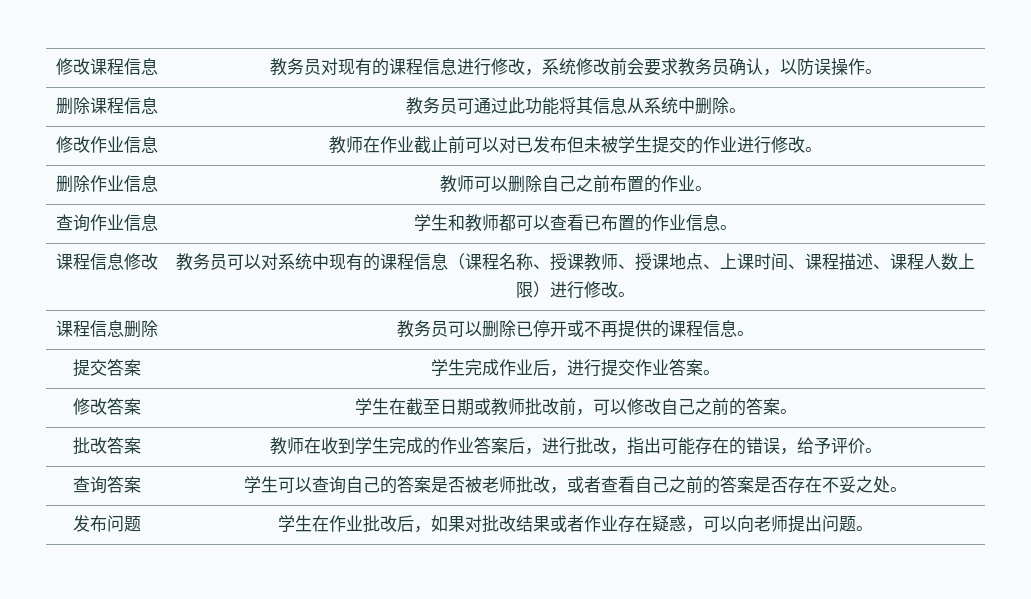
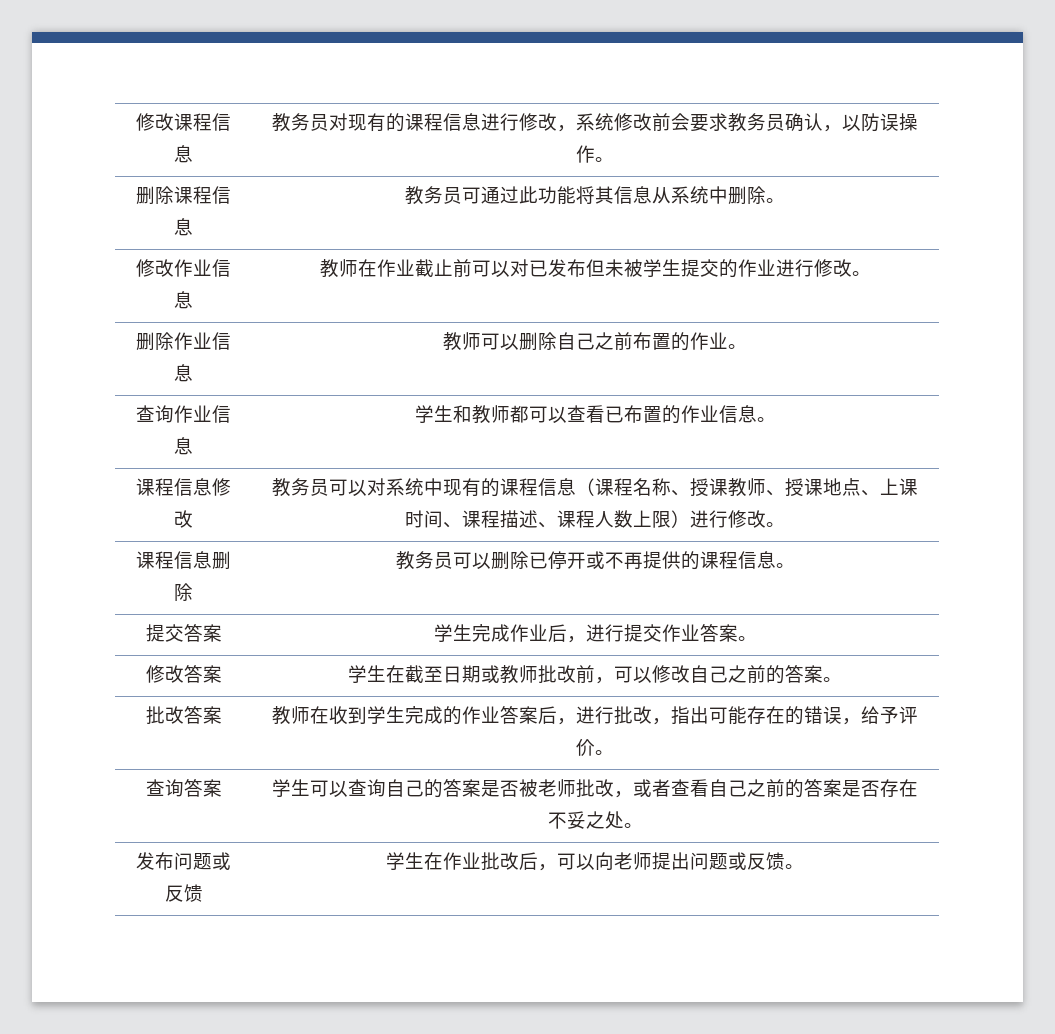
- 发布问题 | 学生在作业批改后，如果对批改结果或者作业存在疑惑，可以向老师提出问题。
+ 发布问题或反馈 | 学生在作业批改后，可以向老师提出问题或反馈。

